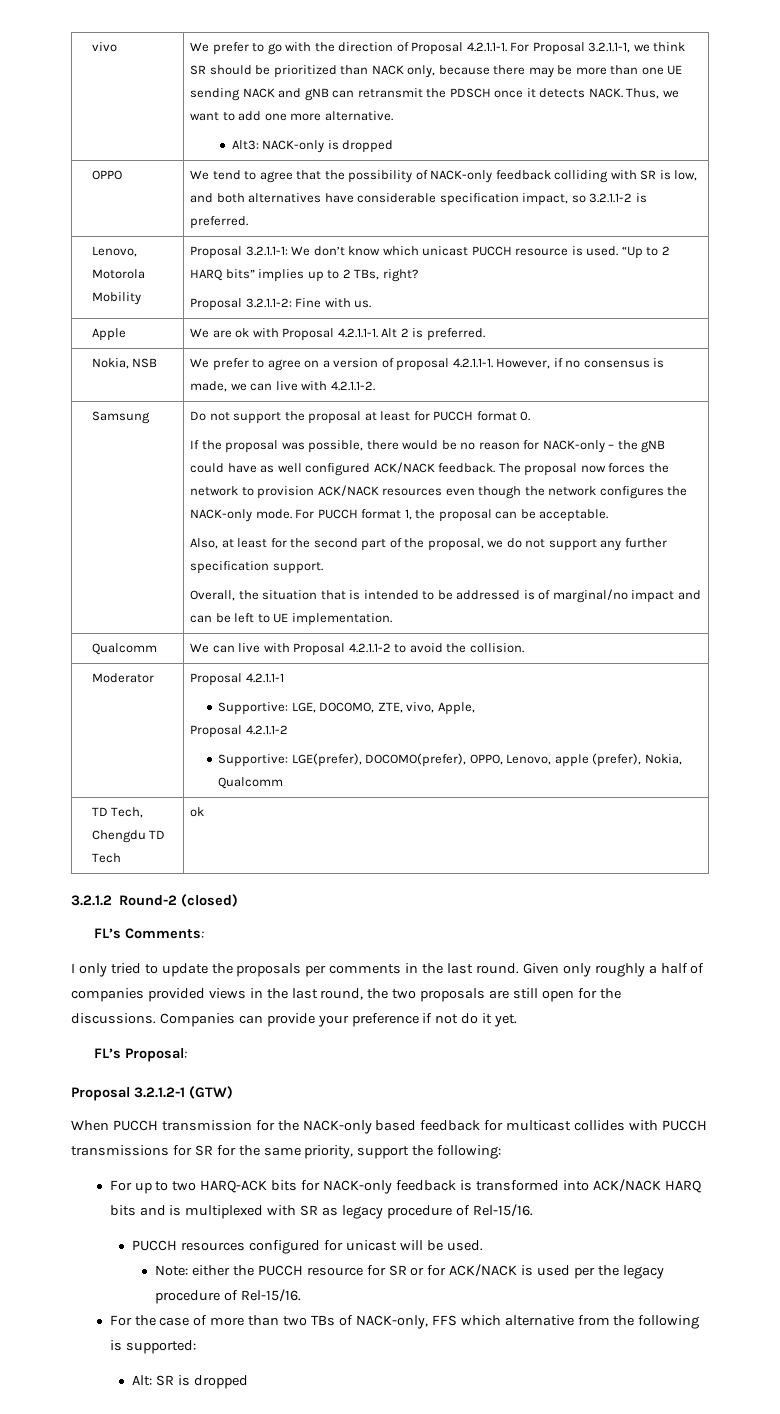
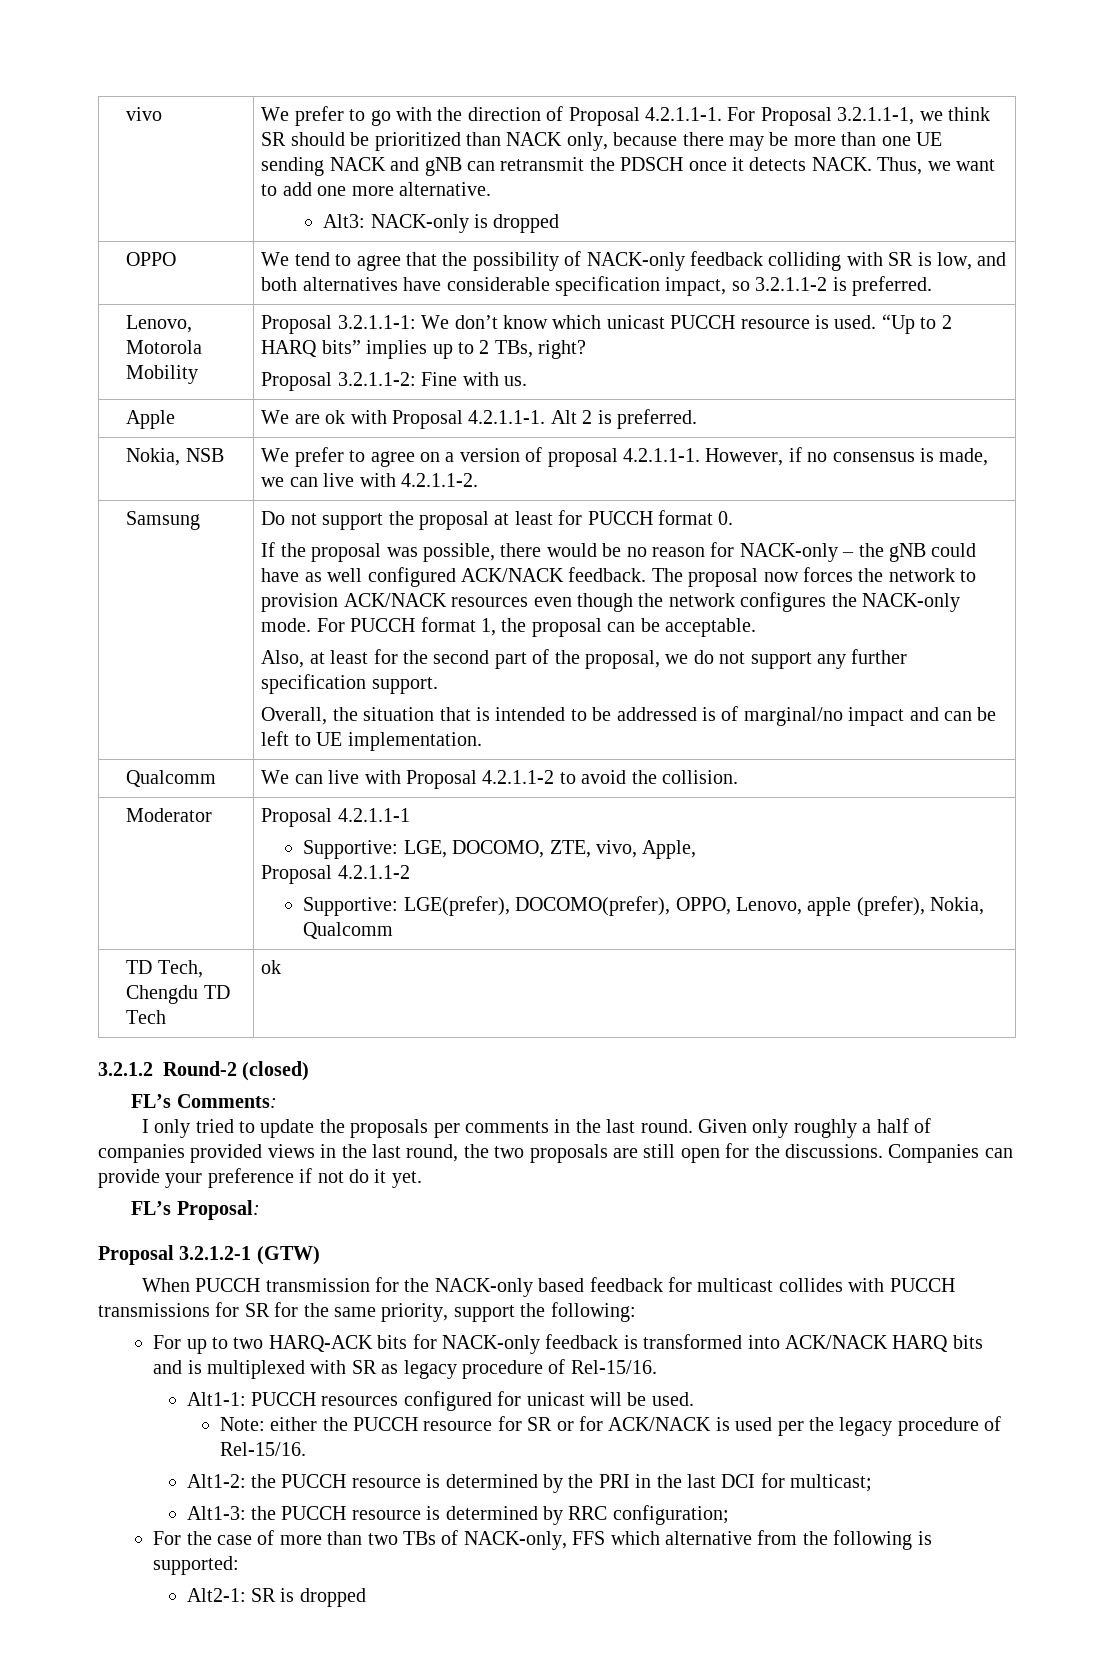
- PUCCH resources configured for unicast will be used.
+ Alt1-1: PUCCH resources configured for unicast will be used.
+ Alt1-2: the PUCCH resource is determined by the PRI in the last DCI for multicast;
+ Alt1-3: the PUCCH resource is determined by RRC configuration;
- Alt: SR is dropped
+ Alt2-1: SR is dropped

